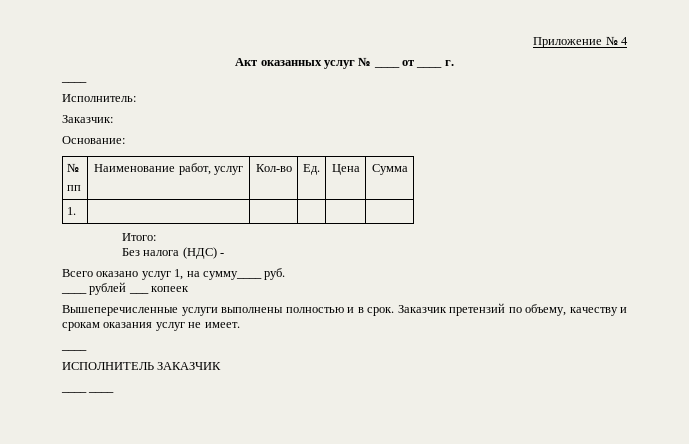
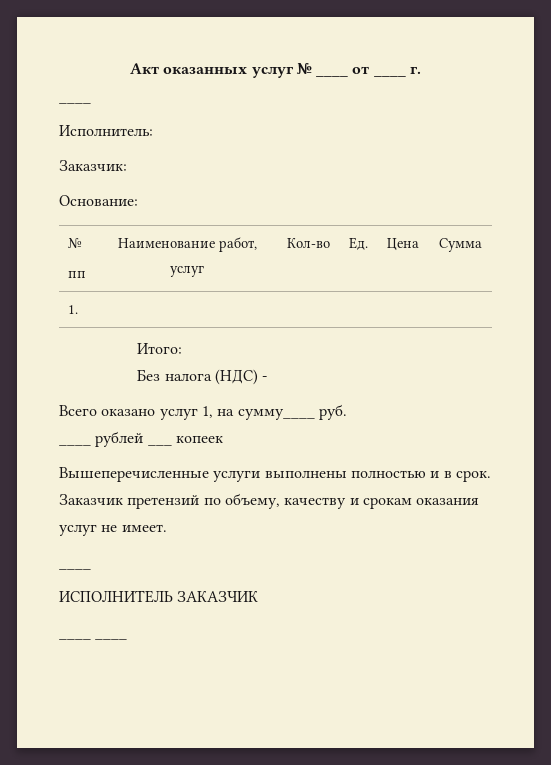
- Приложение № 4

